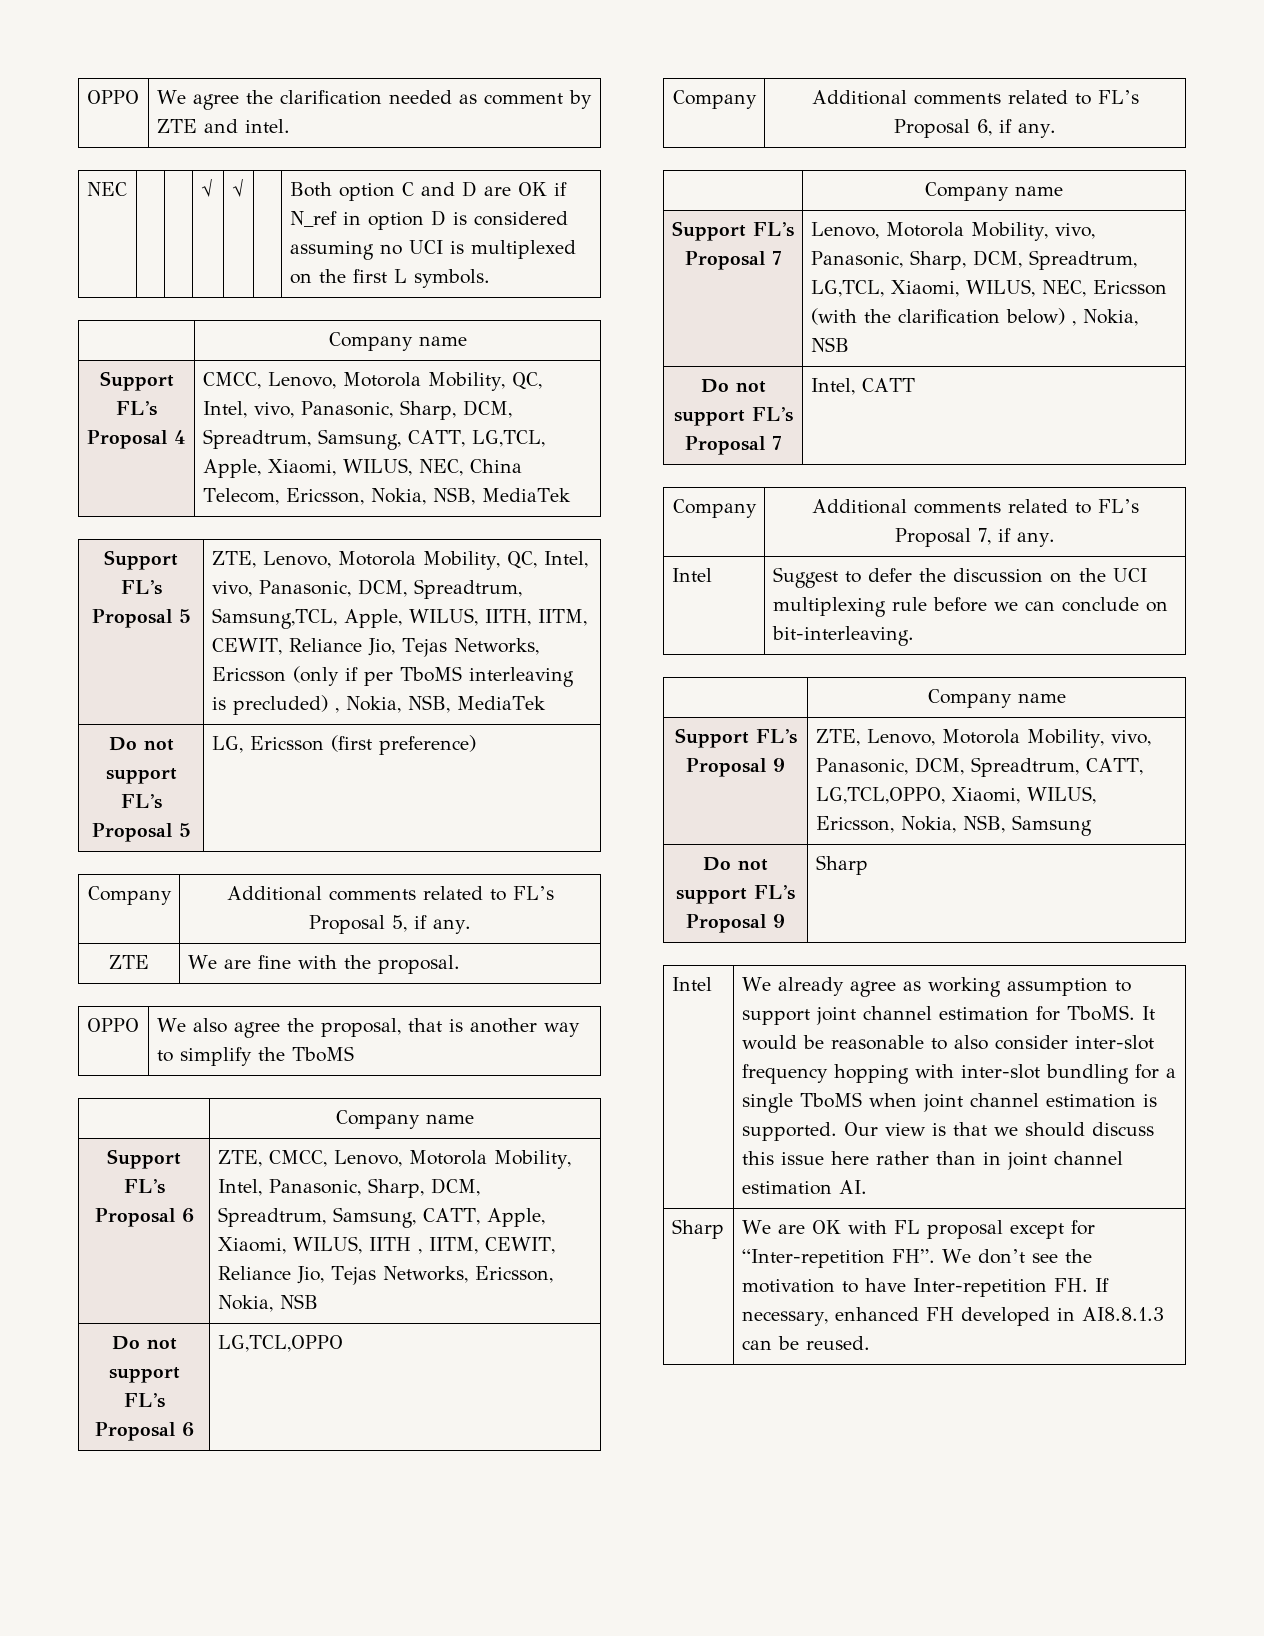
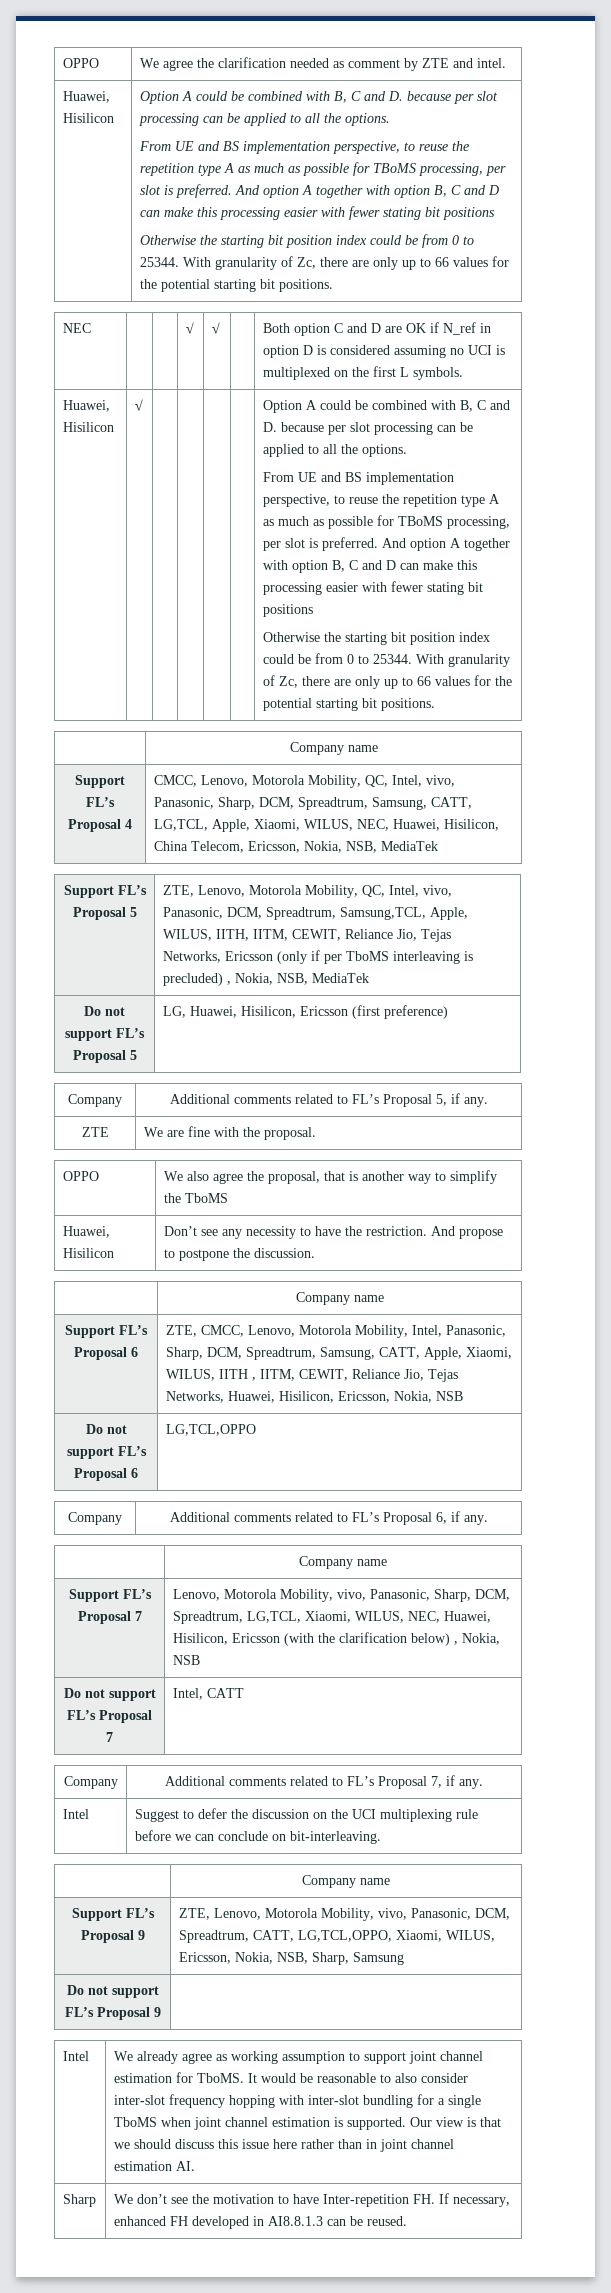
+ Huawei, Hisilicon | Option A could be combined with B, C and D. because per slot processing can be applied to all the options.
+ From UE and BS implementation perspective, to reuse the repetition type A as much as possible for TBoMS processing, per slot is preferred. And option A together with option B, C and D can make this processing easier with fewer stating bit positions
+ Otherwise the starting bit position index could be from 0 to 25344. With granularity of Zc, there are only up to 66 values for the potential starting bit positions.
+ Huawei, Hisilicon | √ | | | | | Option A could be combined with B, C and D. because per slot processing can be applied to all the options.
+ From UE and BS implementation perspective, to reuse the repetition type A as much as possible for TBoMS processing, per slot is preferred. And option A together with option B, C and D can make this processing easier with fewer stating bit positions
+ Otherwise the starting bit position index could be from 0 to 25344. With granularity of Zc, there are only up to 66 values for the potential starting bit positions.
- Support FL’s Proposal 4 | CMCC, Lenovo, Motorola Mobility, QC, Intel, vivo, Panasonic, Sharp, DCM, Spreadtrum, Samsung, CATT, LG,TCL, Apple, Xiaomi, WILUS, NEC, China Telecom, Ericsson, Nokia, NSB, MediaTek
+ Support FL’s Proposal 4 | CMCC, Lenovo, Motorola Mobility, QC, Intel, vivo, Panasonic, Sharp, DCM, Spreadtrum, Samsung, CATT, LG,TCL, Apple, Xiaomi, WILUS, NEC, Huawei, Hisilicon, China Telecom, Ericsson, Nokia, NSB, MediaTek
- Do not support FL’s Proposal 5 | LG, Ericsson (first preference)
+ Do not support FL’s Proposal 5 | LG, Huawei, Hisilicon, Ericsson (first preference)
+ Huawei, Hisilicon | Don’t see any necessity to have the restriction. And propose to postpone the discussion.
- Support FL’s Proposal 6 | ZTE, CMCC, Lenovo, Motorola Mobility, Intel, Panasonic, Sharp, DCM, Spreadtrum, Samsung, CATT, Apple, Xiaomi, WILUS, IITH , IITM, CEWIT, Reliance Jio, Tejas Networks, Ericsson, Nokia, NSB
+ Support FL’s Proposal 6 | ZTE, CMCC, Lenovo, Motorola Mobility, Intel, Panasonic, Sharp, DCM, Spreadtrum, Samsung, CATT, Apple, Xiaomi, WILUS, IITH , IITM, CEWIT, Reliance Jio, Tejas Networks, Huawei, Hisilicon, Ericsson, Nokia, NSB
- Support FL’s Proposal 7 | Lenovo, Motorola Mobility, vivo, Panasonic, Sharp, DCM, Spreadtrum, LG,TCL, Xiaomi, WILUS, NEC, Ericsson (with the clarification below) , Nokia, NSB
+ Support FL’s Proposal 7 | Lenovo, Motorola Mobility, vivo, Panasonic, Sharp, DCM, Spreadtrum, LG,TCL, Xiaomi, WILUS, NEC, Huawei, Hisilicon, Ericsson (with the clarification below) , Nokia, NSB
- Support FL’s Proposal 9 | ZTE, Lenovo, Motorola Mobility, vivo, Panasonic, DCM, Spreadtrum, CATT, LG,TCL,OPPO, Xiaomi, WILUS, Ericsson, Nokia, NSB, Samsung
+ Support FL’s Proposal 9 | ZTE, Lenovo, Motorola Mobility, vivo, Panasonic, DCM, Spreadtrum, CATT, LG,TCL,OPPO, Xiaomi, WILUS, Ericsson, Nokia, NSB, Sharp, Samsung
- Do not support FL’s Proposal 9 | Sharp
+ Do not support FL’s Proposal 9 |
- Sharp | We are OK with FL proposal except for “Inter-repetition FH”. We don’t see the motivation to have Inter-repetition FH. If necessary, enhanced FH developed in AI8.8.1.3 can be reused.
+ Sharp | We don’t see the motivation to have Inter-repetition FH. If necessary, enhanced FH developed in AI8.8.1.3 can be reused.

